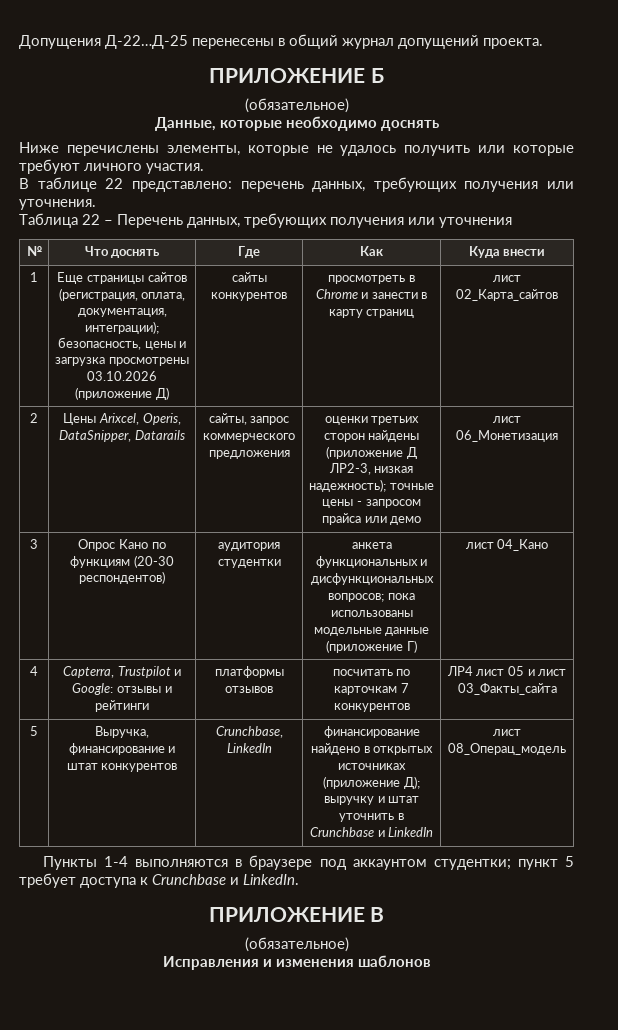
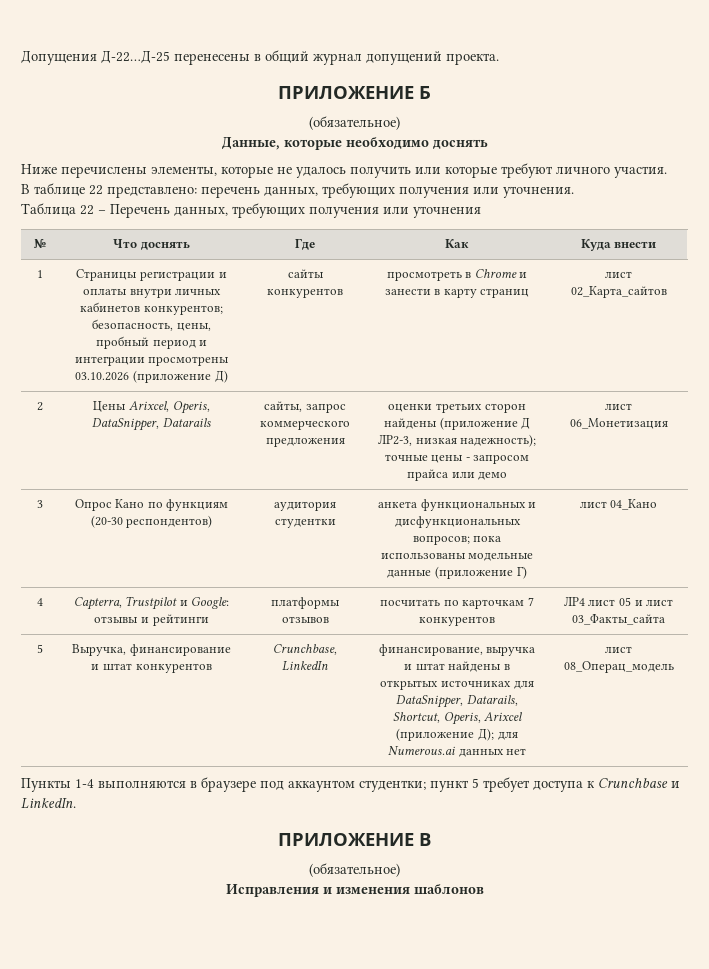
- 1 | Еще страницы сайтов (регистрация, оплата, документация, интеграции); безопасность, цены и загрузка просмотрены 03.10.2026 (приложение Д) | сайты конкурентов | просмотреть в Chrome и занести в карту страниц | лист 02_Карта_сайтов
+ 1 | Страницы регистрации и оплаты внутри личных кабинетов конкурентов; безопасность, цены, пробный период и интеграции просмотрены 03.10.2026 (приложение Д) | сайты конкурентов | просмотреть в Chrome и занести в карту страниц | лист 02_Карта_сайтов
- 5 | Выручка, финансирование и штат конкурентов | Crunchbase, LinkedIn | финансирование найдено в открытых источниках (приложение Д); выручку и штат уточнить в Crunchbase и LinkedIn | лист 08_Операц_модель
+ 5 | Выручка, финансирование и штат конкурентов | Crunchbase, LinkedIn | финансирование, выручка и штат найдены в открытых источниках для DataSnipper, Datarails, Shortcut, Operis, Arixcel (приложение Д); для Numerous.ai данных нет | лист 08_Операц_модель

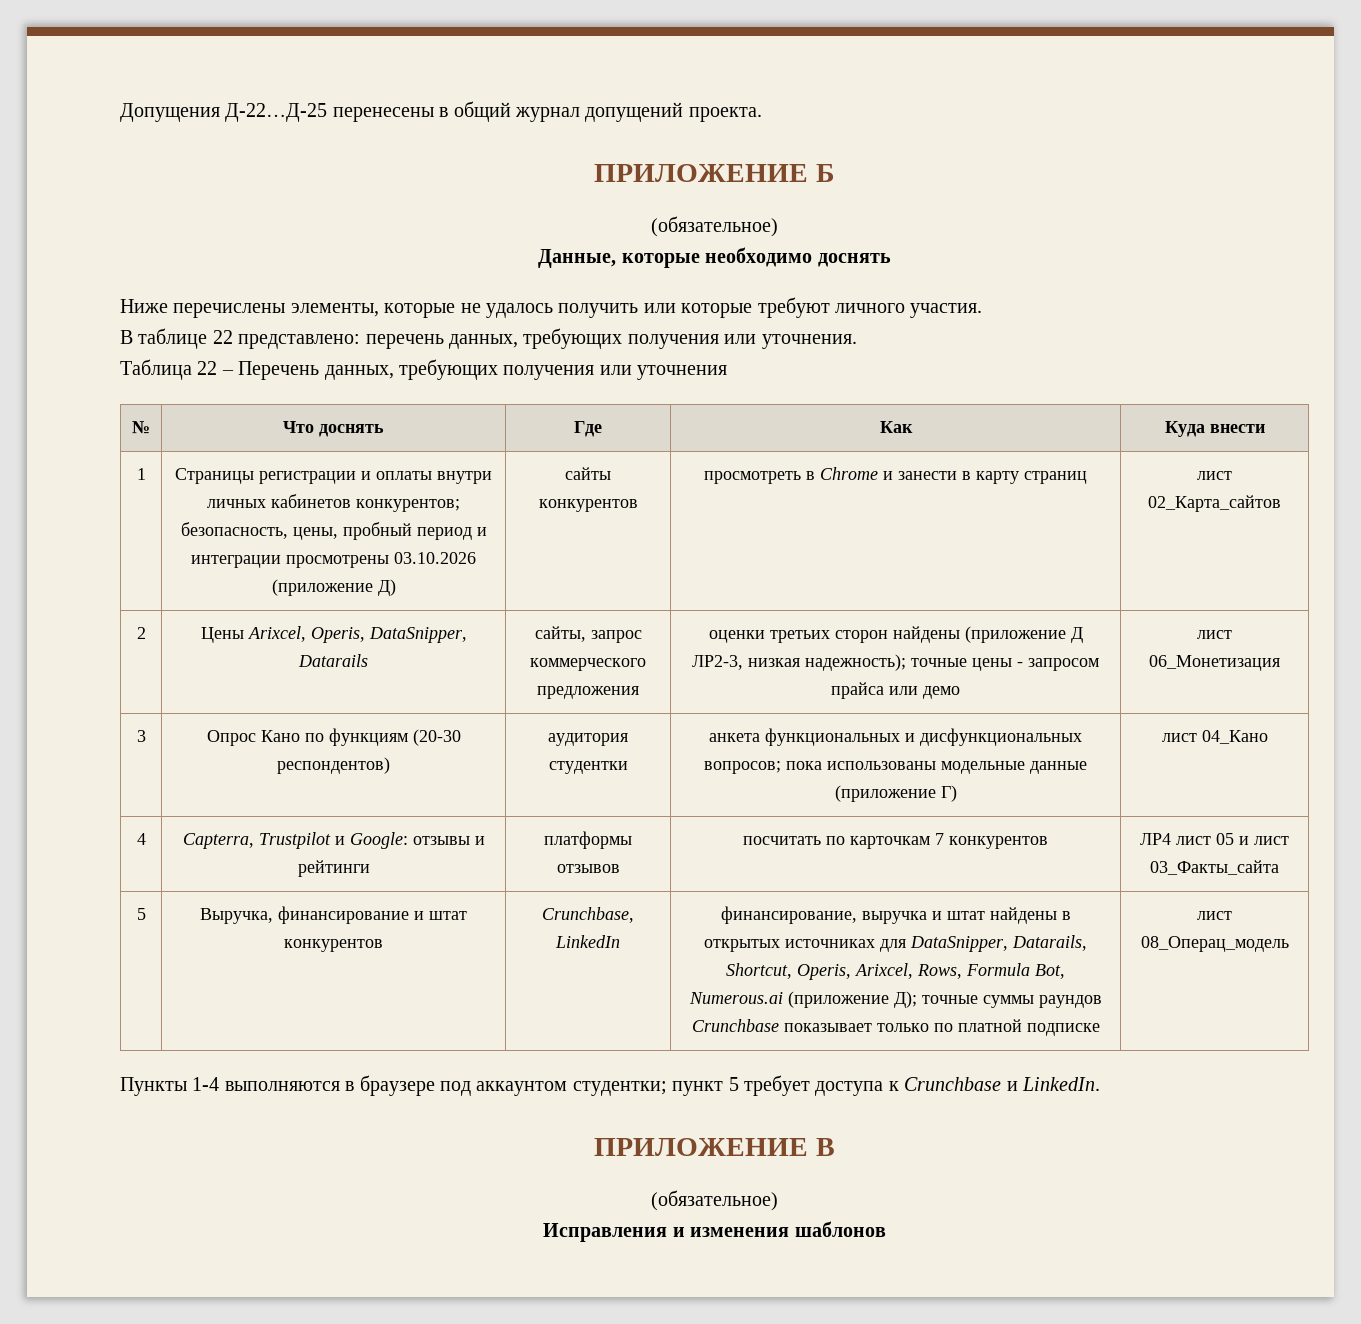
- 5 | Выручка, финансирование и штат конкурентов | Crunchbase, LinkedIn | финансирование, выручка и штат найдены в открытых источниках для DataSnipper, Datarails, Shortcut, Operis, Arixcel (приложение Д); для Numerous.ai данных нет | лист 08_Операц_модель
+ 5 | Выручка, финансирование и штат конкурентов | Crunchbase, LinkedIn | финансирование, выручка и штат найдены в открытых источниках для DataSnipper, Datarails, Shortcut, Operis, Arixcel, Rows, Formula Bot, Numerous.ai (приложение Д); точные суммы раундов Crunchbase показывает только по платной подписке | лист 08_Операц_модель

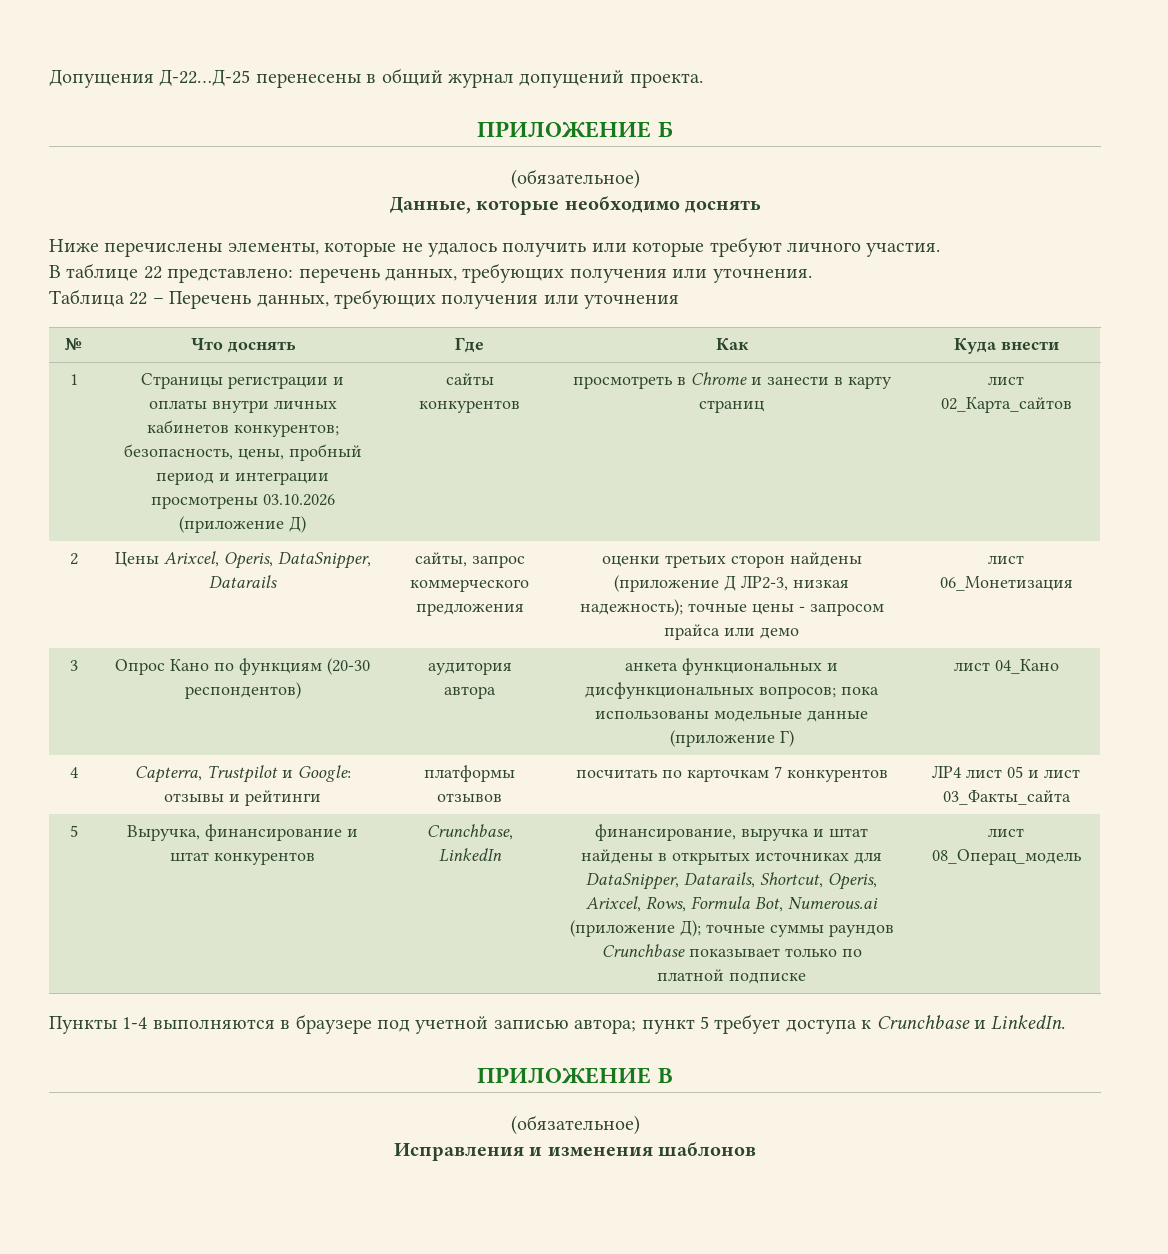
- 3 | Опрос Кано по функциям (20-30 респондентов) | аудитория студентки | анкета функциональных и дисфункциональных вопросов; пока использованы модельные данные (приложение Г) | лист 04_Кано
+ 3 | Опрос Кано по функциям (20-30 респондентов) | аудитория автора | анкета функциональных и дисфункциональных вопросов; пока использованы модельные данные (приложение Г) | лист 04_Кано
- Пункты 1-4 выполняются в браузере под аккаунтом студентки; пункт 5 требует доступа к Crunchbase и LinkedIn.
+ Пункты 1-4 выполняются в браузере под учетной записью автора; пункт 5 требует доступа к Crunchbase и LinkedIn.

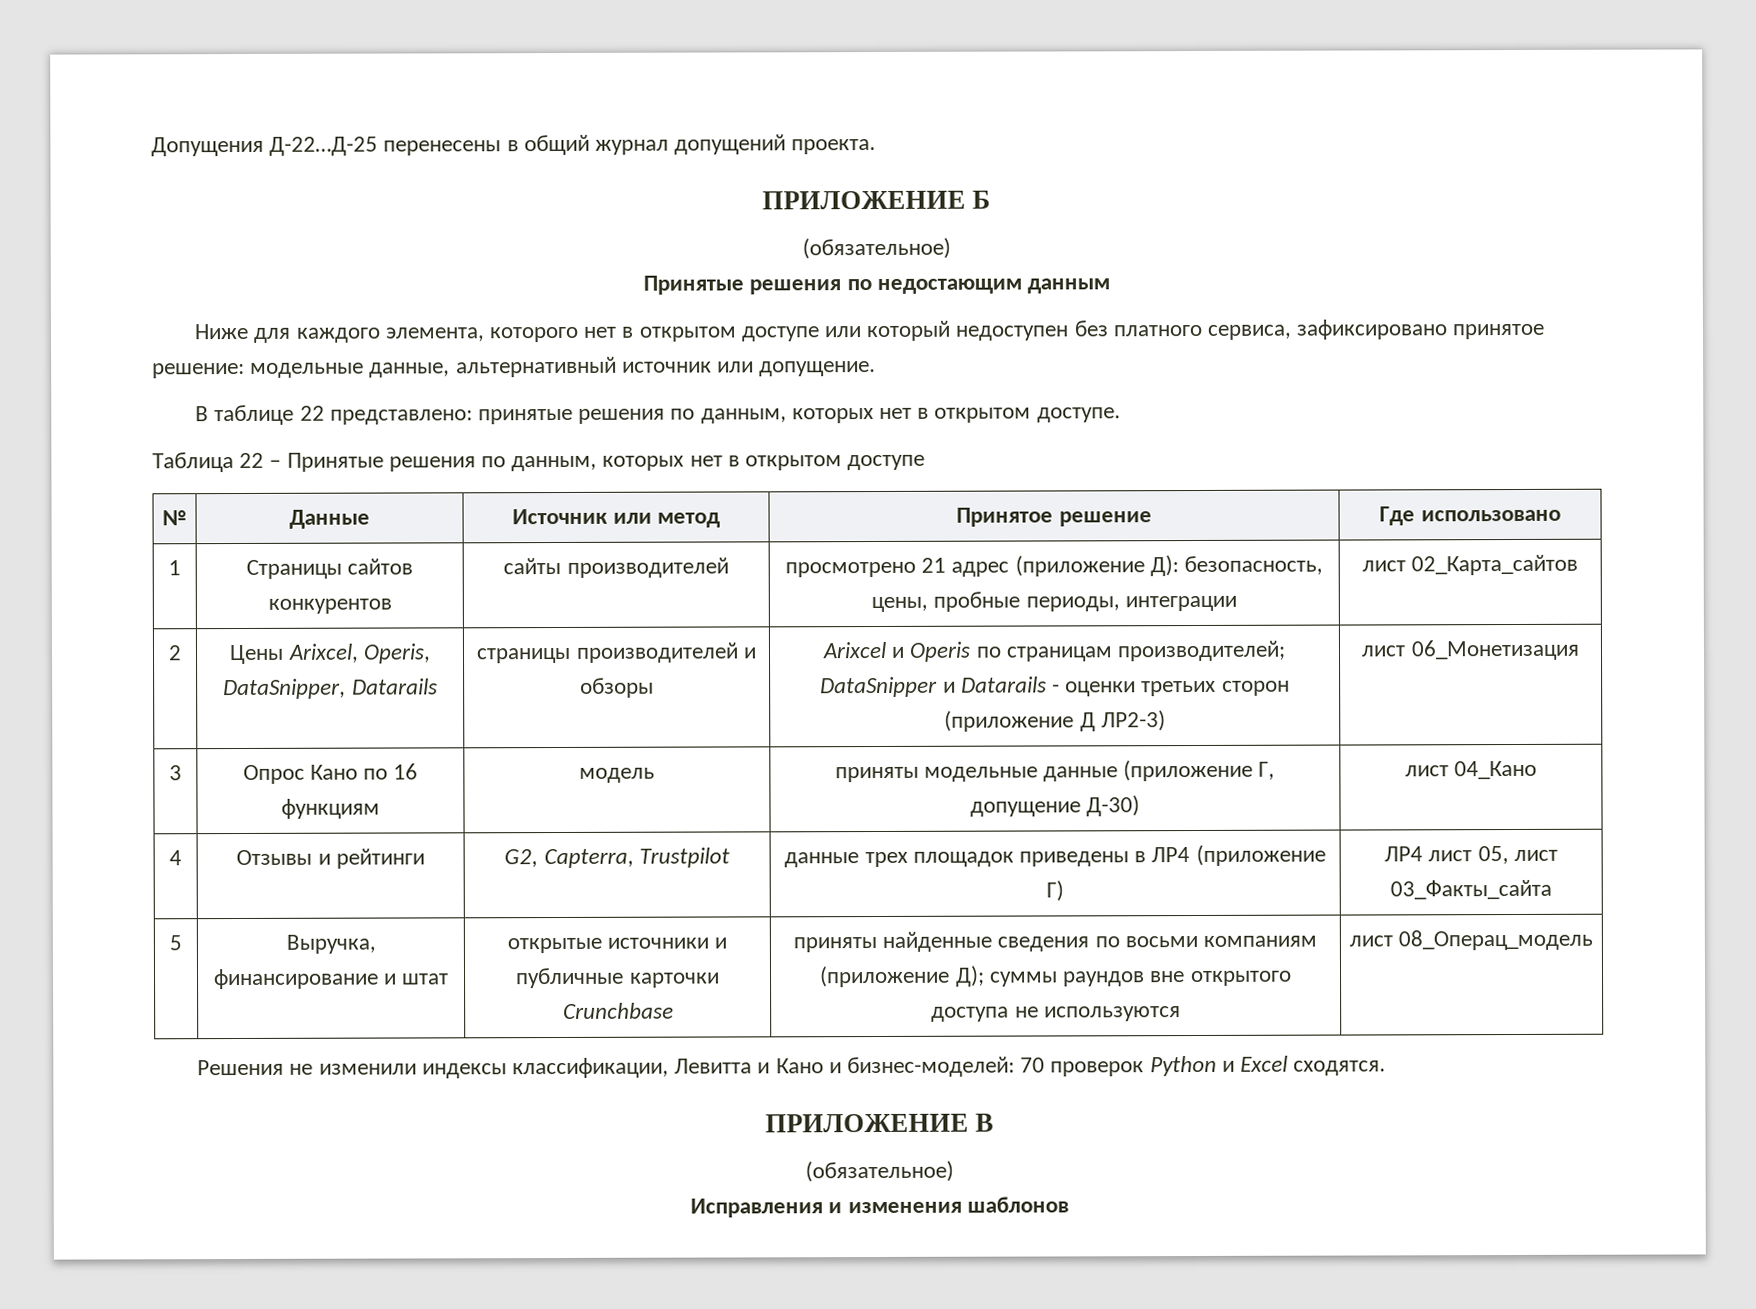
- Данные, которые необходимо доснять
- Ниже перечислены элементы, которые не удалось получить или которые требуют личного участия.
- В таблице 22 представлено: перечень данных, требующих получения или уточнения.
- Таблица 22 – Перечень данных, требующих получения или уточнения
- № | Что доснять | Где | Как | Куда внести
- 1 | Страницы регистрации и оплаты внутри личных кабинетов конкурентов; безопасность, цены, пробный период и интеграции просмотрены 03.10.2026 (приложение Д) | сайты конкурентов | просмотреть в Chrome и занести в карту страниц | лист 02_Карта_сайтов
+ Принятые решения по недостающим данным
+ Ниже для каждого элемента, которого нет в открытом доступе или который недоступен без платного сервиса, зафиксировано принятое решение: модельные данные, альтернативный источник или допущение.
+ В таблице 22 представлено: принятые решения по данным, которых нет в открытом доступе.
+ Таблица 22 – Принятые решения по данным, которых нет в открытом доступе
+ № | Данные | Источник или метод | Принятое решение | Где использовано
+ 1 | Страницы сайтов конкурентов | сайты производителей | просмотрено 21 адрес (приложение Д): безопасность, цены, пробные периоды, интеграции | лист 02_Карта_сайтов
- 2 | Цены Arixcel, Operis, DataSnipper, Datarails | сайты, запрос коммерческого предложения | оценки третьих сторон найдены (приложение Д ЛР2-3, низкая надежность); точные цены - запросом прайса или демо | лист 06_Монетизация
+ 2 | Цены Arixcel, Operis, DataSnipper, Datarails | страницы производителей и обзоры | Arixcel и Operis по страницам производителей; DataSnipper и Datarails - оценки третьих сторон (приложение Д ЛР2-3) | лист 06_Монетизация
- 3 | Опрос Кано по функциям (20-30 респондентов) | аудитория автора | анкета функциональных и дисфункциональных вопросов; пока использованы модельные данные (приложение Г) | лист 04_Кано
- 4 | Capterra, Trustpilot и Google: отзывы и рейтинги | платформы отзывов | посчитать по карточкам 7 конкурентов | ЛР4 лист 05 и лист 03_Факты_сайта
+ 3 | Опрос Кано по 16 функциям | модель | приняты модельные данные (приложение Г, допущение Д-30) | лист 04_Кано
+ 4 | Отзывы и рейтинги | G2, Capterra, Trustpilot | данные трех площадок приведены в ЛР4 (приложение Г) | ЛР4 лист 05, лист 03_Факты_сайта
- 5 | Выручка, финансирование и штат конкурентов | Crunchbase, LinkedIn | финансирование, выручка и штат найдены в открытых источниках для DataSnipper, Datarails, Shortcut, Operis, Arixcel, Rows, Formula Bot, Numerous.ai (приложение Д); точные суммы раундов Crunchbase показывает только по платной подписке | лист 08_Операц_модель
- Пункты 1-4 выполняются в браузере под учетной записью автора; пункт 5 требует доступа к Crunchbase и LinkedIn.
+ 5 | Выручка, финансирование и штат | открытые источники и публичные карточки Crunchbase | приняты найденные сведения по восьми компаниям (приложение Д); суммы раундов вне открытого доступа не используются | лист 08_Операц_модель
+ Решения не изменили индексы классификации, Левитта и Кано и бизнес-моделей: 70 проверок Python и Excel сходятся.

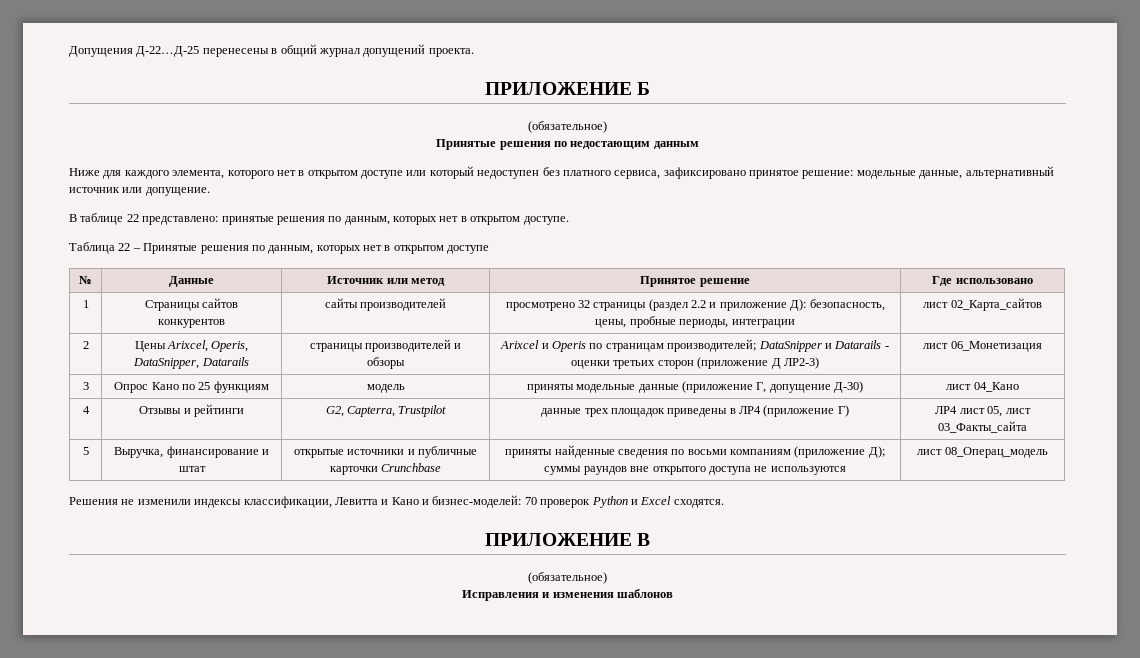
- 1 | Страницы сайтов конкурентов | сайты производителей | просмотрено 21 адрес (приложение Д): безопасность, цены, пробные периоды, интеграции | лист 02_Карта_сайтов
+ 1 | Страницы сайтов конкурентов | сайты производителей | просмотрено 32 страницы (раздел 2.2 и приложение Д): безопасность, цены, пробные периоды, интеграции | лист 02_Карта_сайтов
- 3 | Опрос Кано по 16 функциям | модель | приняты модельные данные (приложение Г, допущение Д-30) | лист 04_Кано
+ 3 | Опрос Кано по 25 функциям | модель | приняты модельные данные (приложение Г, допущение Д-30) | лист 04_Кано

